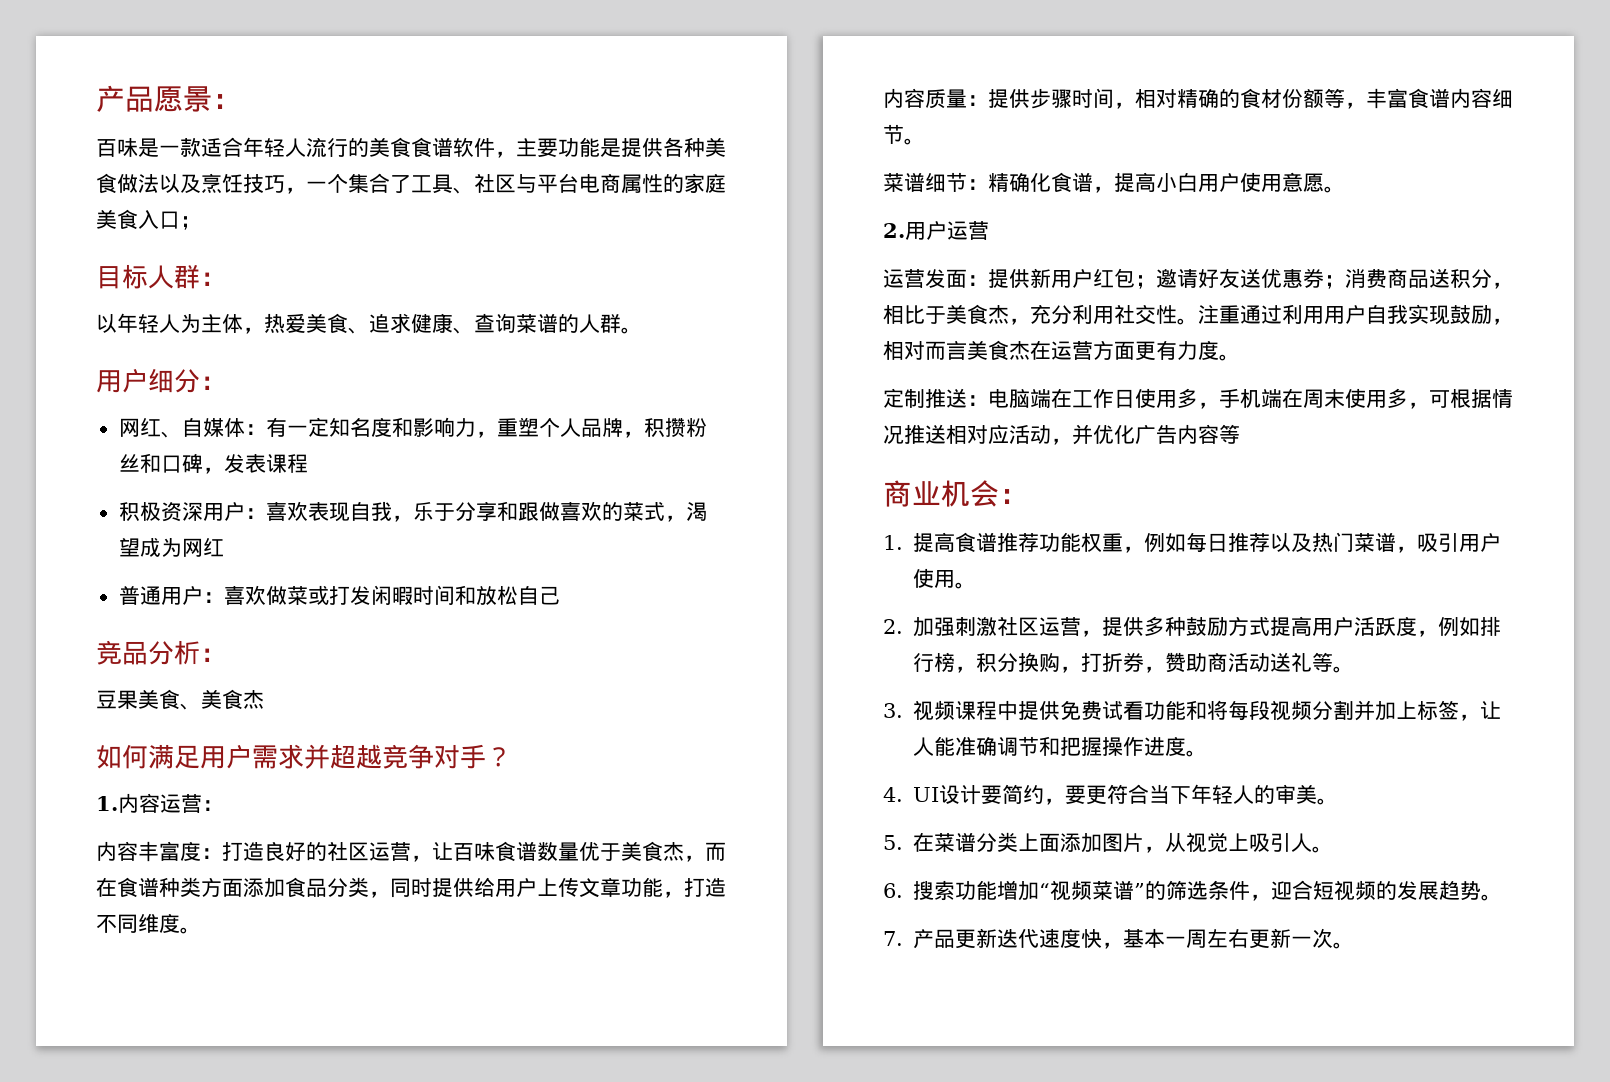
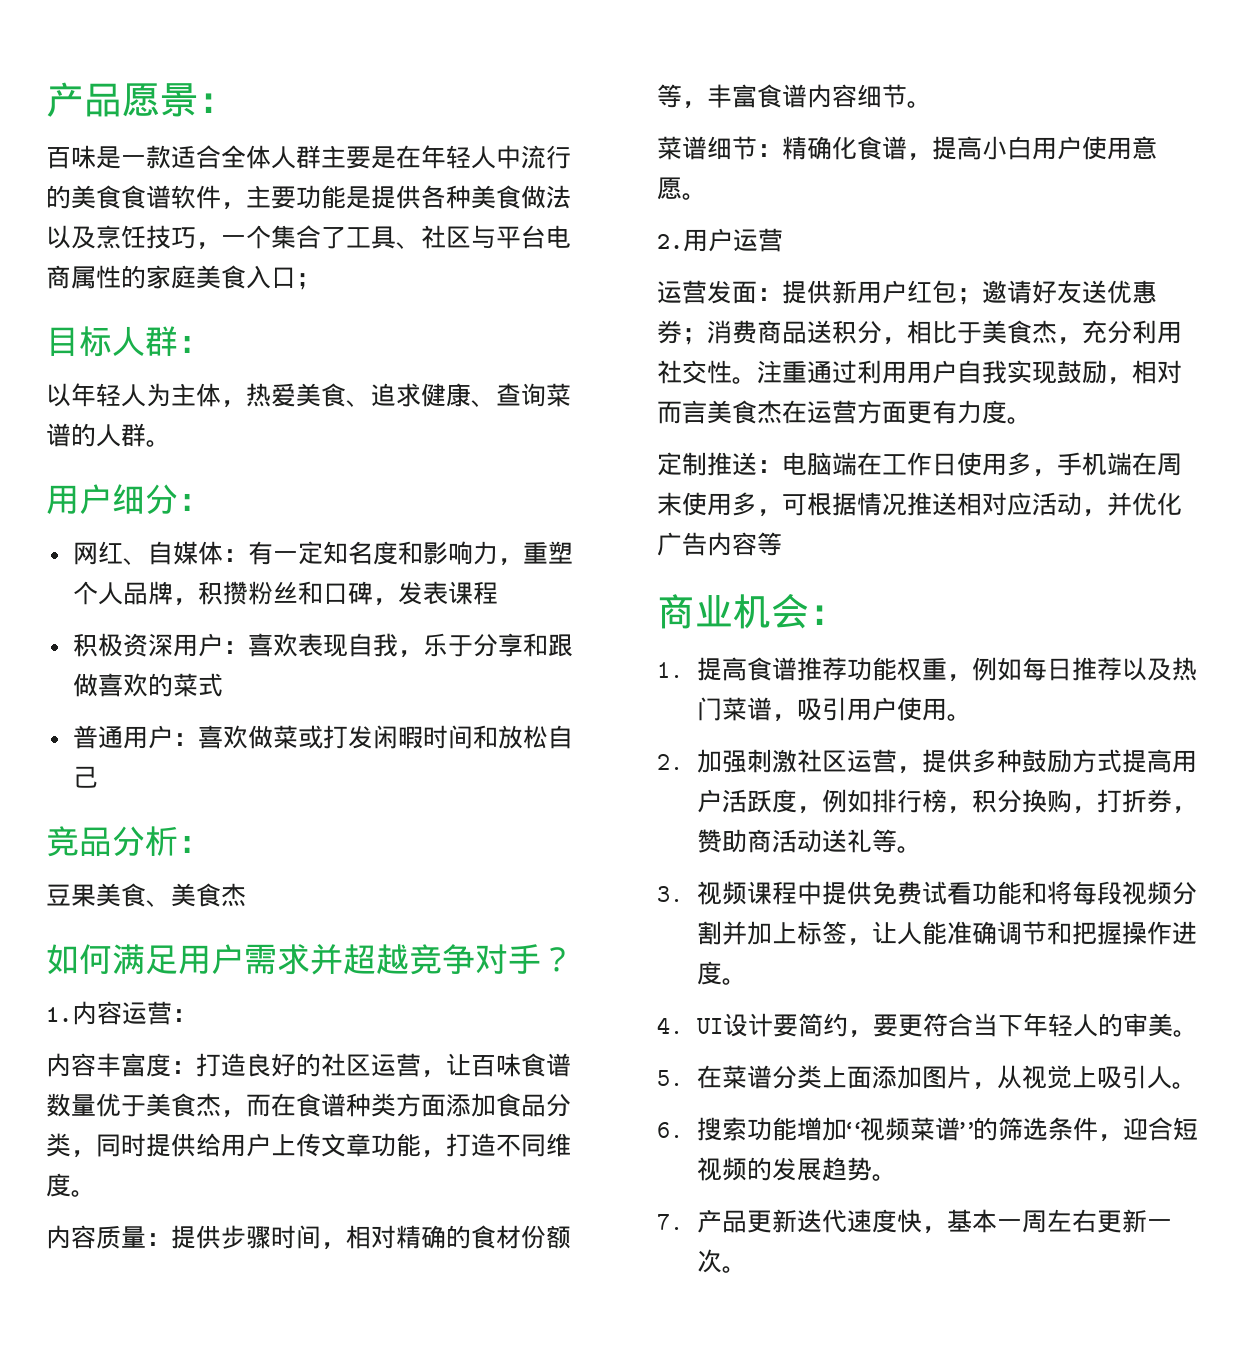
- 百味是一款适合年轻人流行的美食食谱软件，主要功能是提供各种美食做法以及烹饪技巧，一个集合了工具、社区与平台电商属性的家庭美食入口；
+ 百味是一款适合全体人群主要是在年轻人中流行的美食食谱软件，主要功能是提供各种美食做法以及烹饪技巧，一个集合了工具、社区与平台电商属性的家庭美食入口；
- 积极资深用户：喜欢表现自我，乐于分享和跟做喜欢的菜式，渴望成为网红
+ 积极资深用户：喜欢表现自我，乐于分享和跟做喜欢的菜式

